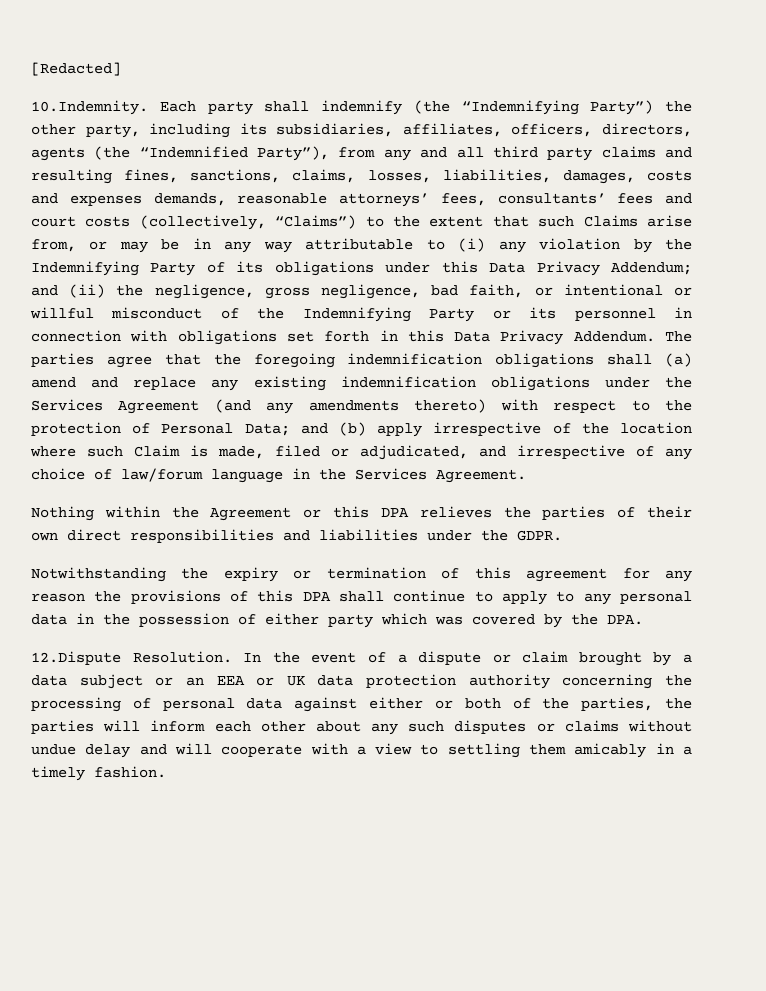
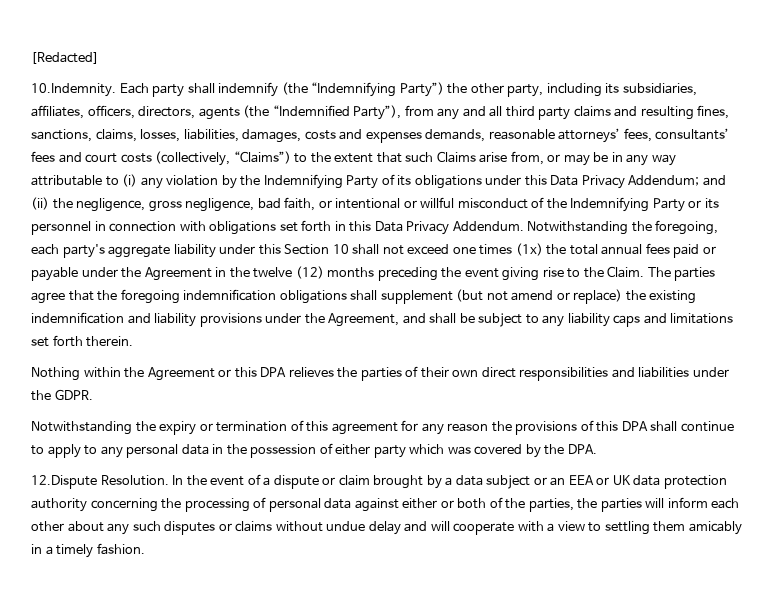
+ Notwithstanding the foregoing, each party's aggregate liability under this Section 10 shall not exceed one times (1x) the total annual fees paid or payable under the Agreement in the twelve (12) months preceding the event giving rise to the Claim.
- The parties agree that the foregoing indemnification obligations shall (a) amend and replace any existing indemnification obligations under the Services Agreement (and any amendments thereto) with respect to the protection of Personal Data; and (b) apply irrespective of the location where such Claim is made, filed or adjudicated, and irrespective of any choice of law/forum language in the Services Agreement.
+ The parties agree that the foregoing indemnification obligations shall supplement (but not amend or replace) the existing indemnification and liability provisions under the Agreement, and shall be subject to any liability caps and limitations set forth therein.

